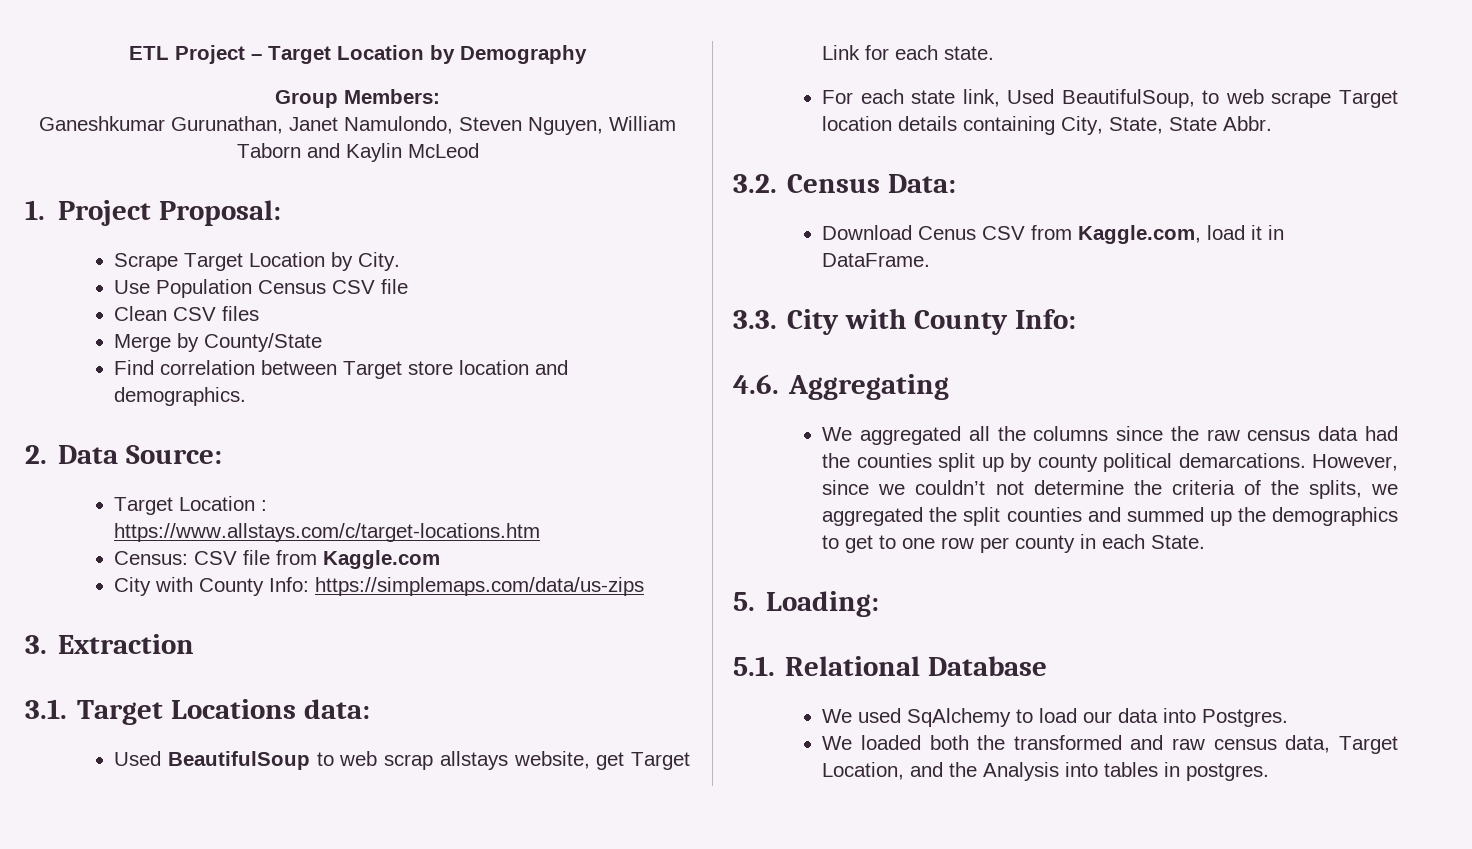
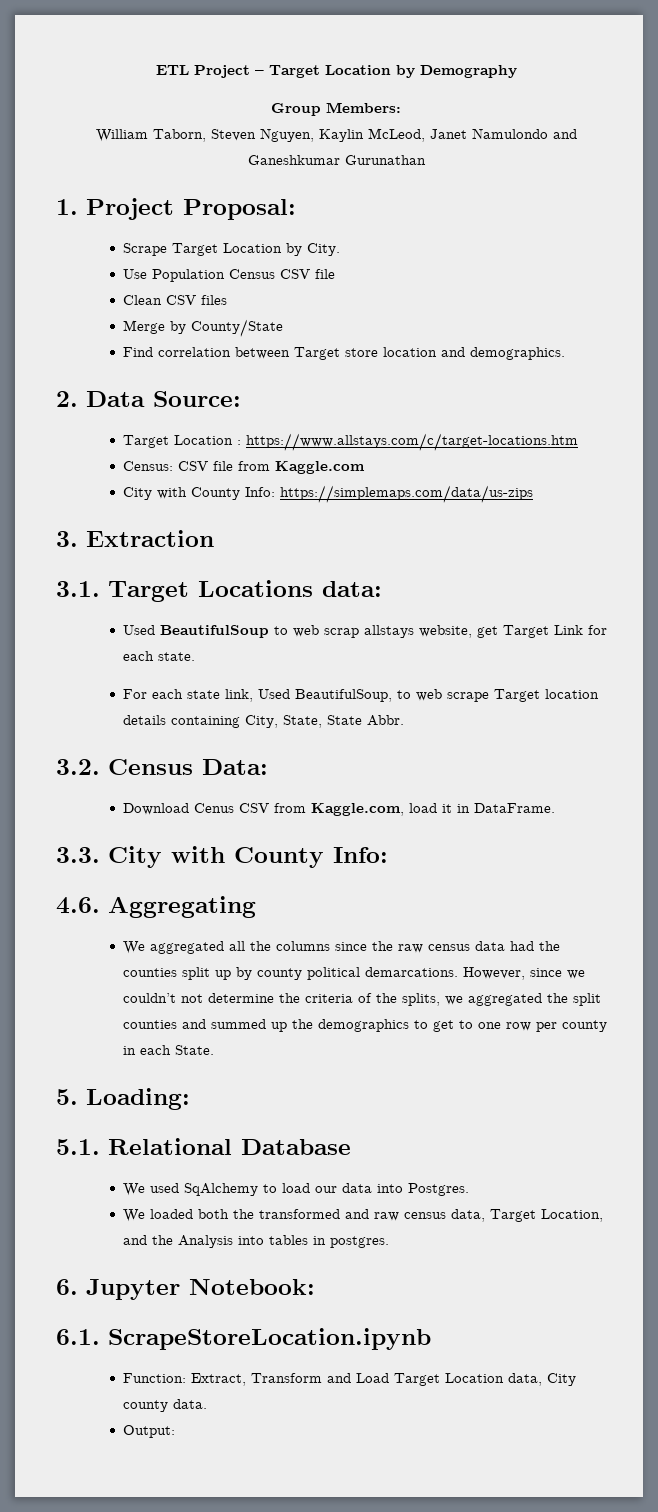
- Ganeshkumar Gurunathan, Janet Namulondo, Steven Nguyen, William Taborn and Kaylin McLeod
+ William Taborn, Steven Nguyen, Kaylin McLeod, Janet Namulondo and Ganeshkumar Gurunathan
+ 6. Jupyter Notebook:
+ 6.1. ScrapeStoreLocation.ipynb
+ Function: Extract, Transform and Load Target Location data, City county data.
+ Output:

